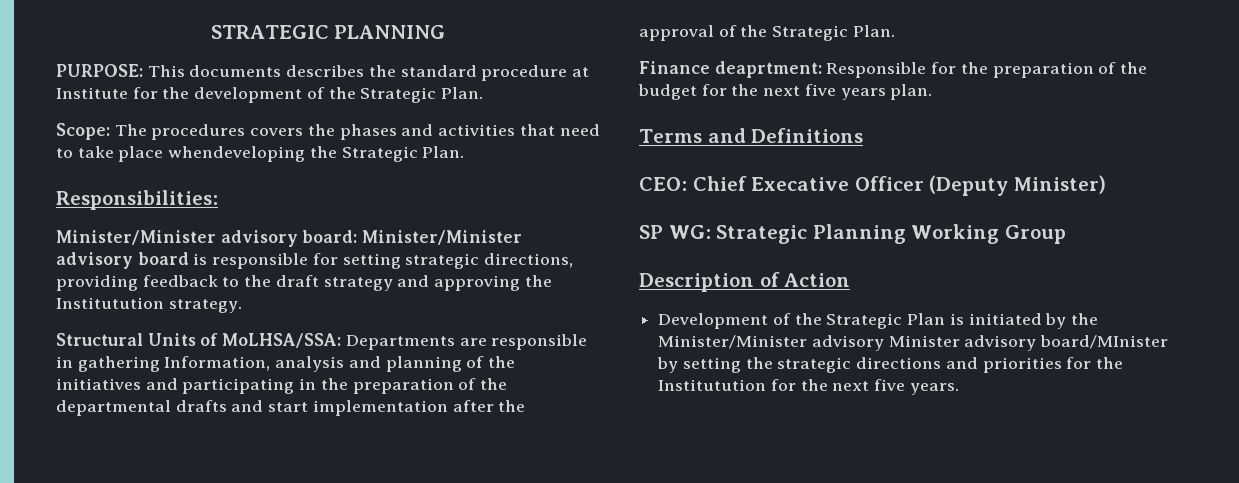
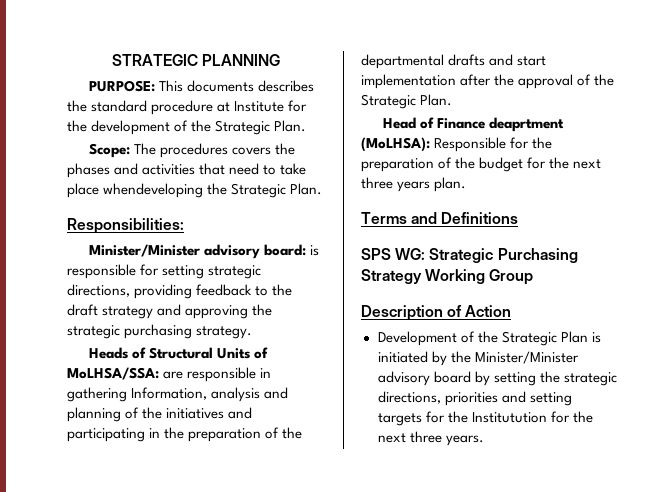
- Minister/Minister advisory board: Minister/Minister advisory board is responsible for setting strategic directions, providing feedback to the draft strategy and approving the Institutution strategy.
+ Minister/Minister advisory board: is responsible for setting strategic directions, providing feedback to the draft strategy and approving the strategic purchasing strategy.
- Structural Units of MoLHSA/SSA: Departments are responsible in gathering Information, analysis and planning of the initiatives and participating in the preparation of the departmental drafts and start implementation after the approval of the Strategic Plan.
+ Heads of Structural Units of MoLHSA/SSA: are responsible in gathering Information, analysis and planning of the initiatives and participating in the preparation of the departmental drafts and start implementation after the approval of the Strategic Plan.
- Finance deaprtment: Responsible for the preparation of the budget for the next five years plan.
+ Head of Finance deaprtment (MoLHSA): Responsible for the preparation of the budget for the next three years plan.
- CEO: Chief Execative Officer (Deputy Minister)
- SP WG: Strategic Planning Working Group
+ SPS WG: Strategic Purchasing Strategy Working Group
- Development of the Strategic Plan is initiated by the Minister/Minister advisory Minister advisory board/MInister by setting the strategic directions and priorities for the Institutution for the next five years.
+ Development of the Strategic Plan is initiated by the Minister/Minister advisory board by setting the strategic directions, priorities and setting targets for the Institutution for the next three years.

